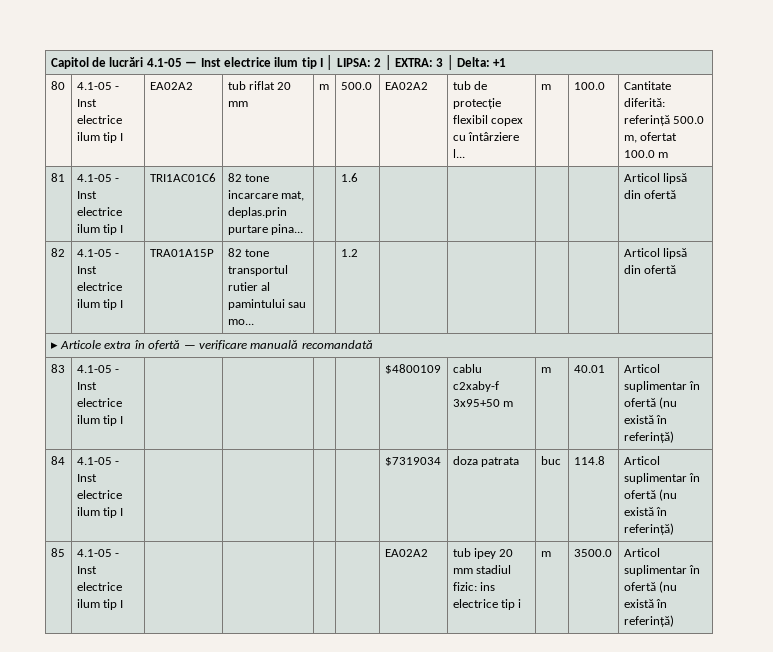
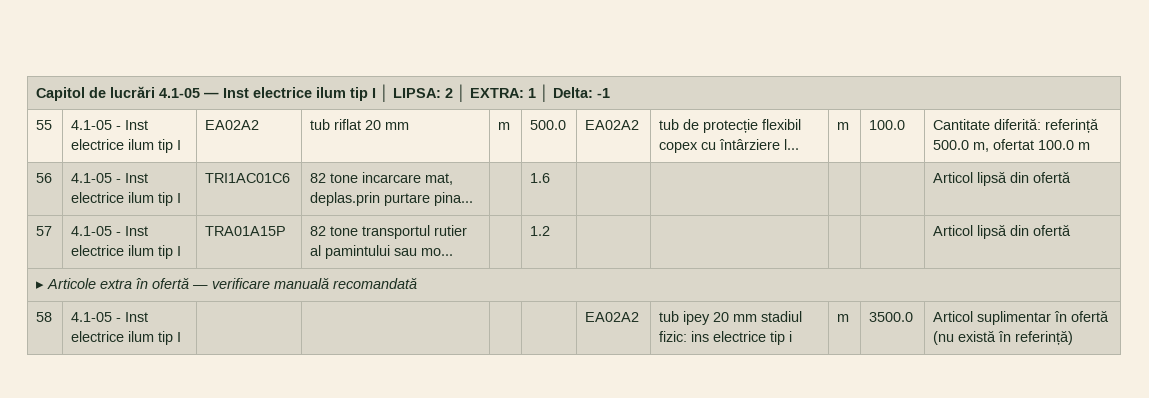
- Capitol de lucrări 4.1-05 — Inst electrice ilum tip I │ LIPSA: 2 │ EXTRA: 3 │ Delta: +1
- 80 | 4.1-05 - Inst electrice ilum tip I | EA02A2 | tub riflat 20 mm | m | 500.0 | EA02A2 | tub de protecție flexibil copex cu întârziere l... | m | 100.0 | Cantitate diferită: referință 500.0 m, ofertat 100.0 m
+ Capitol de lucrări 4.1-05 — Inst electrice ilum tip I │ LIPSA: 2 │ EXTRA: 1 │ Delta: -1
+ 55 | 4.1-05 - Inst electrice ilum tip I | EA02A2 | tub riflat 20 mm | m | 500.0 | EA02A2 | tub de protecție flexibil copex cu întârziere l... | m | 100.0 | Cantitate diferită: referință 500.0 m, ofertat 100.0 m
- 81 | 4.1-05 - Inst electrice ilum tip I | TRI1AC01C6 | 82 tone incarcare mat, deplas.prin purtare pina... | | 1.6 | | | | | Articol lipsă din ofertă
+ 56 | 4.1-05 - Inst electrice ilum tip I | TRI1AC01C6 | 82 tone incarcare mat, deplas.prin purtare pina... | | 1.6 | | | | | Articol lipsă din ofertă
- 82 | 4.1-05 - Inst electrice ilum tip I | TRA01A15P | 82 tone transportul rutier al pamintului sau mo... | | 1.2 | | | | | Articol lipsă din ofertă
+ 57 | 4.1-05 - Inst electrice ilum tip I | TRA01A15P | 82 tone transportul rutier al pamintului sau mo... | | 1.2 | | | | | Articol lipsă din ofertă
- 83 | 4.1-05 - Inst electrice ilum tip I | | | | | $4800109 | cablu c2xaby-f 3x95+50 m | m | 40.01 | Articol suplimentar în ofertă (nu există în referință)
- 84 | 4.1-05 - Inst electrice ilum tip I | | | | | $7319034 | doza patrata | buc | 114.8 | Articol suplimentar în ofertă (nu există în referință)
- 85 | 4.1-05 - Inst electrice ilum tip I | | | | | EA02A2 | tub ipey 20 mm stadiul fizic: ins electrice tip i | m | 3500.0 | Articol suplimentar în ofertă (nu există în referință)
+ 58 | 4.1-05 - Inst electrice ilum tip I | | | | | EA02A2 | tub ipey 20 mm stadiul fizic: ins electrice tip i | m | 3500.0 | Articol suplimentar în ofertă (nu există în referință)

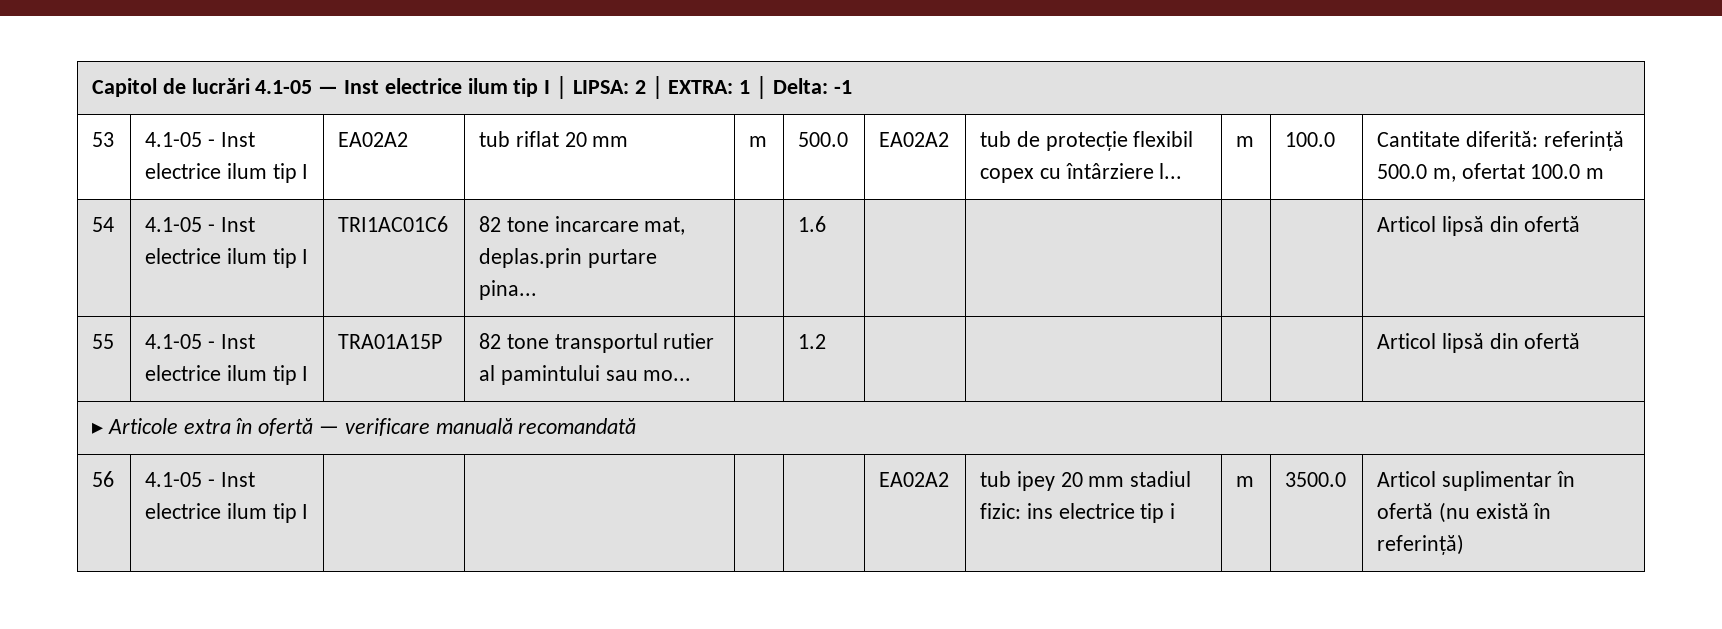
- 55 | 4.1-05 - Inst electrice ilum tip I | EA02A2 | tub riflat 20 mm | m | 500.0 | EA02A2 | tub de protecție flexibil copex cu întârziere l... | m | 100.0 | Cantitate diferită: referință 500.0 m, ofertat 100.0 m
+ 53 | 4.1-05 - Inst electrice ilum tip I | EA02A2 | tub riflat 20 mm | m | 500.0 | EA02A2 | tub de protecție flexibil copex cu întârziere l... | m | 100.0 | Cantitate diferită: referință 500.0 m, ofertat 100.0 m
- 56 | 4.1-05 - Inst electrice ilum tip I | TRI1AC01C6 | 82 tone incarcare mat, deplas.prin purtare pina... | | 1.6 | | | | | Articol lipsă din ofertă
+ 54 | 4.1-05 - Inst electrice ilum tip I | TRI1AC01C6 | 82 tone incarcare mat, deplas.prin purtare pina... | | 1.6 | | | | | Articol lipsă din ofertă
- 57 | 4.1-05 - Inst electrice ilum tip I | TRA01A15P | 82 tone transportul rutier al pamintului sau mo... | | 1.2 | | | | | Articol lipsă din ofertă
+ 55 | 4.1-05 - Inst electrice ilum tip I | TRA01A15P | 82 tone transportul rutier al pamintului sau mo... | | 1.2 | | | | | Articol lipsă din ofertă
- 58 | 4.1-05 - Inst electrice ilum tip I | | | | | EA02A2 | tub ipey 20 mm stadiul fizic: ins electrice tip i | m | 3500.0 | Articol suplimentar în ofertă (nu există în referință)
+ 56 | 4.1-05 - Inst electrice ilum tip I | | | | | EA02A2 | tub ipey 20 mm stadiul fizic: ins electrice tip i | m | 3500.0 | Articol suplimentar în ofertă (nu există în referință)

